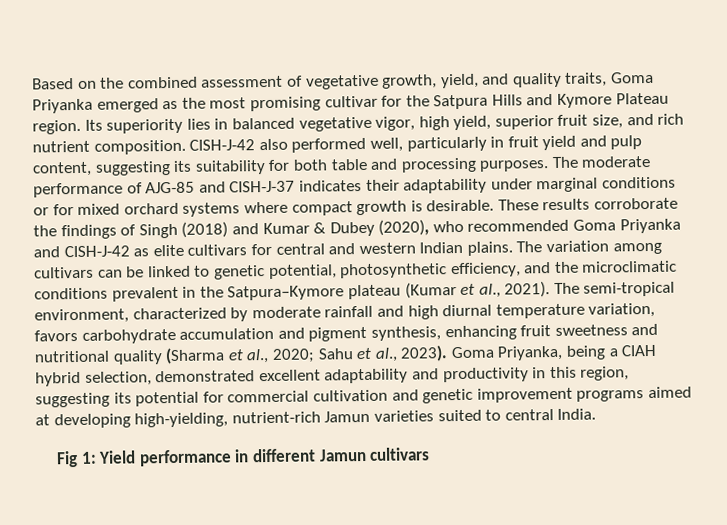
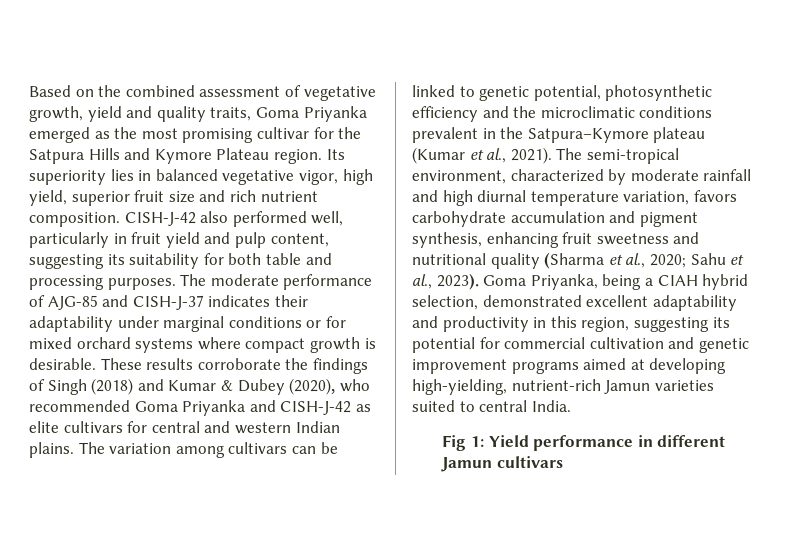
- Based on the combined assessment of vegetative growth, yield, and quality traits, Goma Priyanka emerged as the most promising cultivar for the Satpura Hills and Kymore Plateau region.
+ Based on the combined assessment of vegetative growth, yield and quality traits, Goma Priyanka emerged as the most promising cultivar for the Satpura Hills and Kymore Plateau region.
- Its superiority lies in balanced vegetative vigor, high yield, superior fruit size, and rich nutrient composition.
+ Its superiority lies in balanced vegetative vigor, high yield, superior fruit size and rich nutrient composition.
- The variation among cultivars can be linked to genetic potential, photosynthetic efficiency, and the microclimatic conditions prevalent in the Satpura–Kymore plateau (Kumar et al., 2021).
+ The variation among cultivars can be linked to genetic potential, photosynthetic efficiency and the microclimatic conditions prevalent in the Satpura–Kymore plateau (Kumar et al., 2021).

